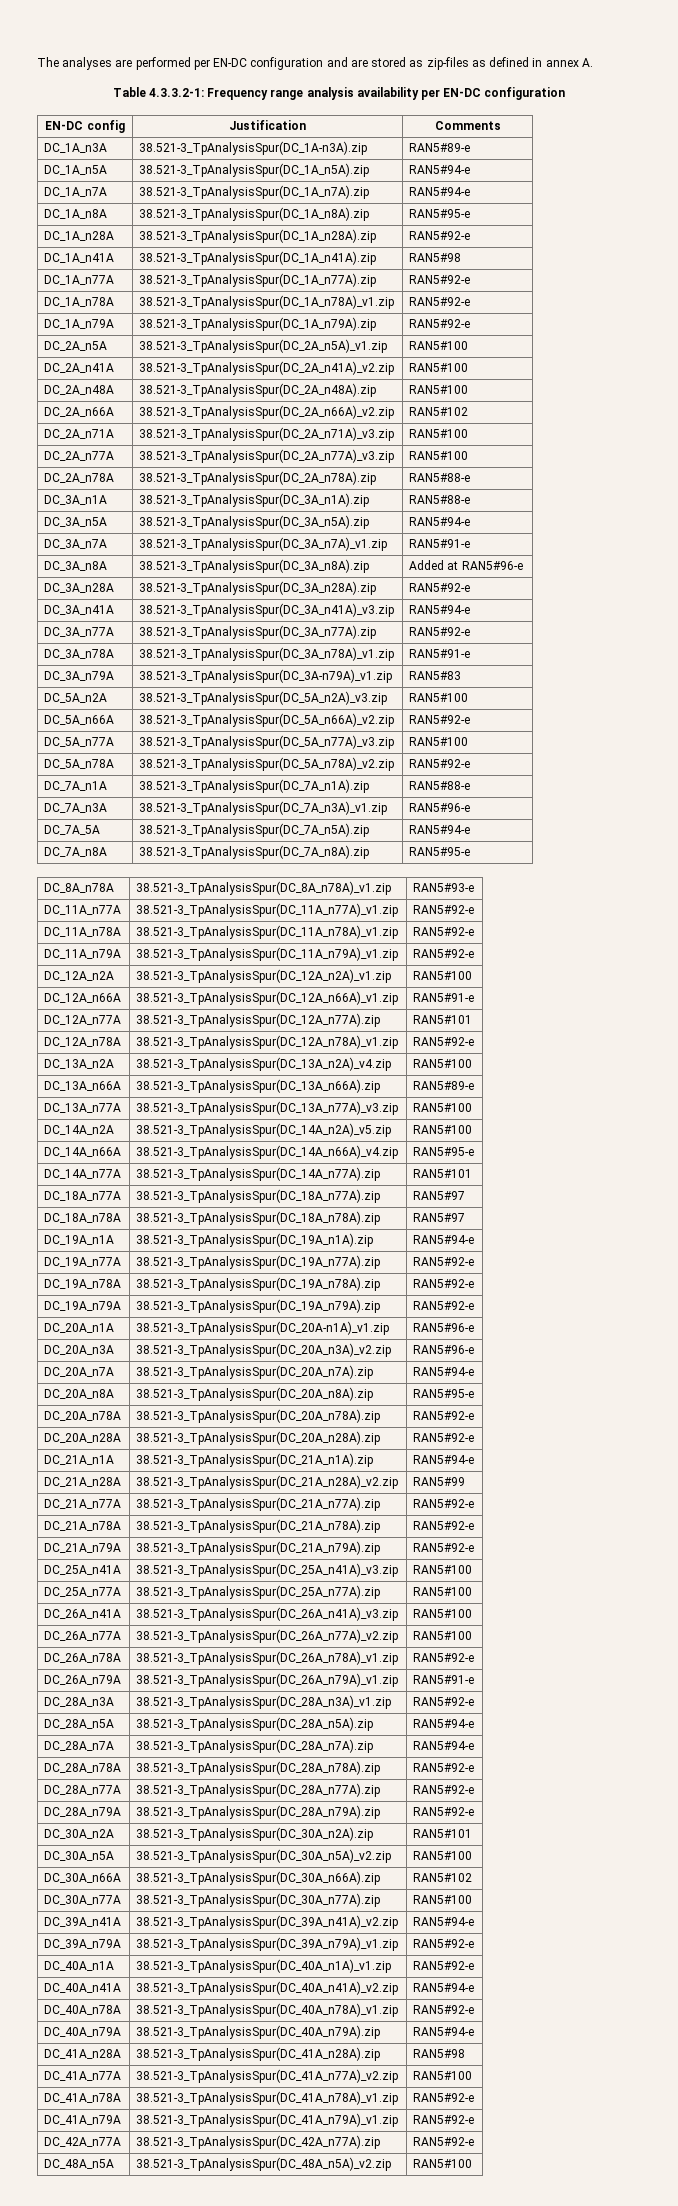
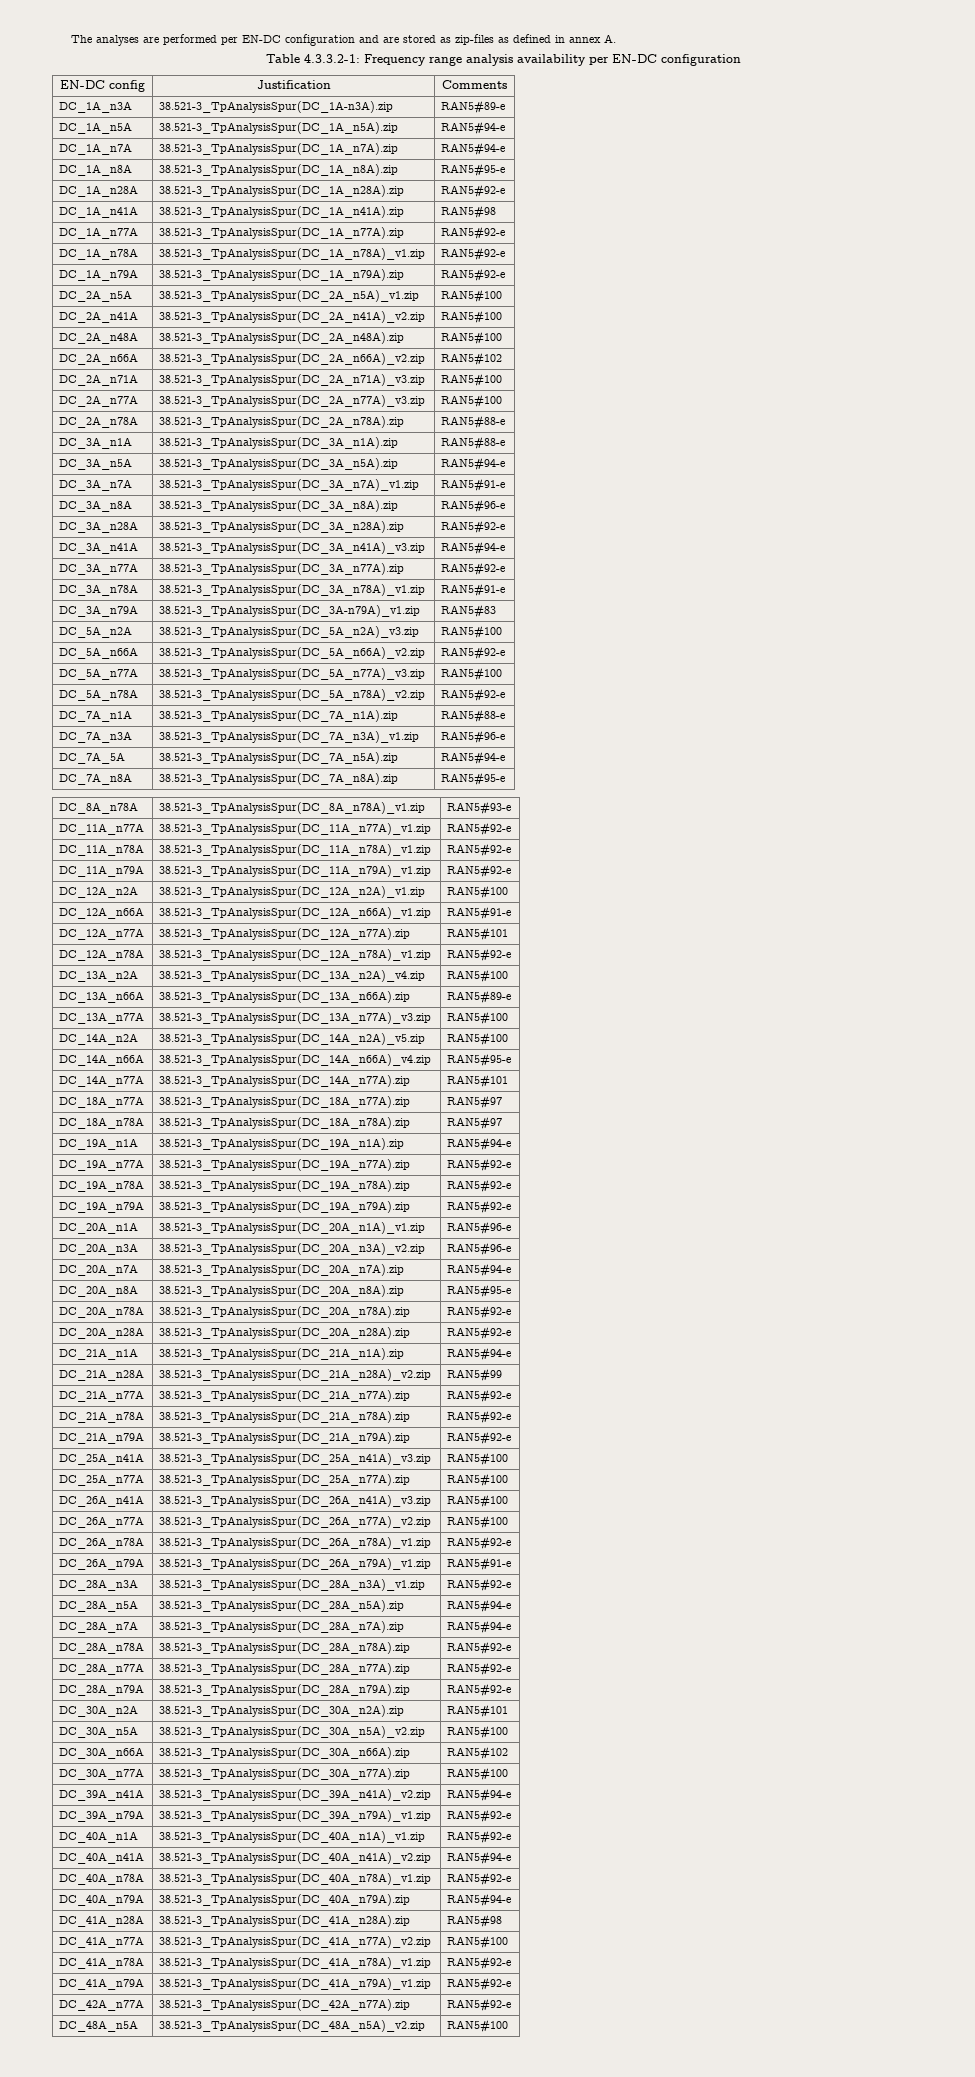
- DC_3A_n8A | 38.521-3_TpAnalysisSpur(DC_3A_n8A).zip | Added at RAN5#96-e
+ DC_3A_n8A | 38.521-3_TpAnalysisSpur(DC_3A_n8A).zip | RAN5#96-e
- DC_20A_n1A | 38.521-3_TpAnalysisSpur(DC_20A-n1A)_v1.zip | RAN5#96-e
+ DC_20A_n1A | 38.521-3_TpAnalysisSpur(DC_20A_n1A)_v1.zip | RAN5#96-e

